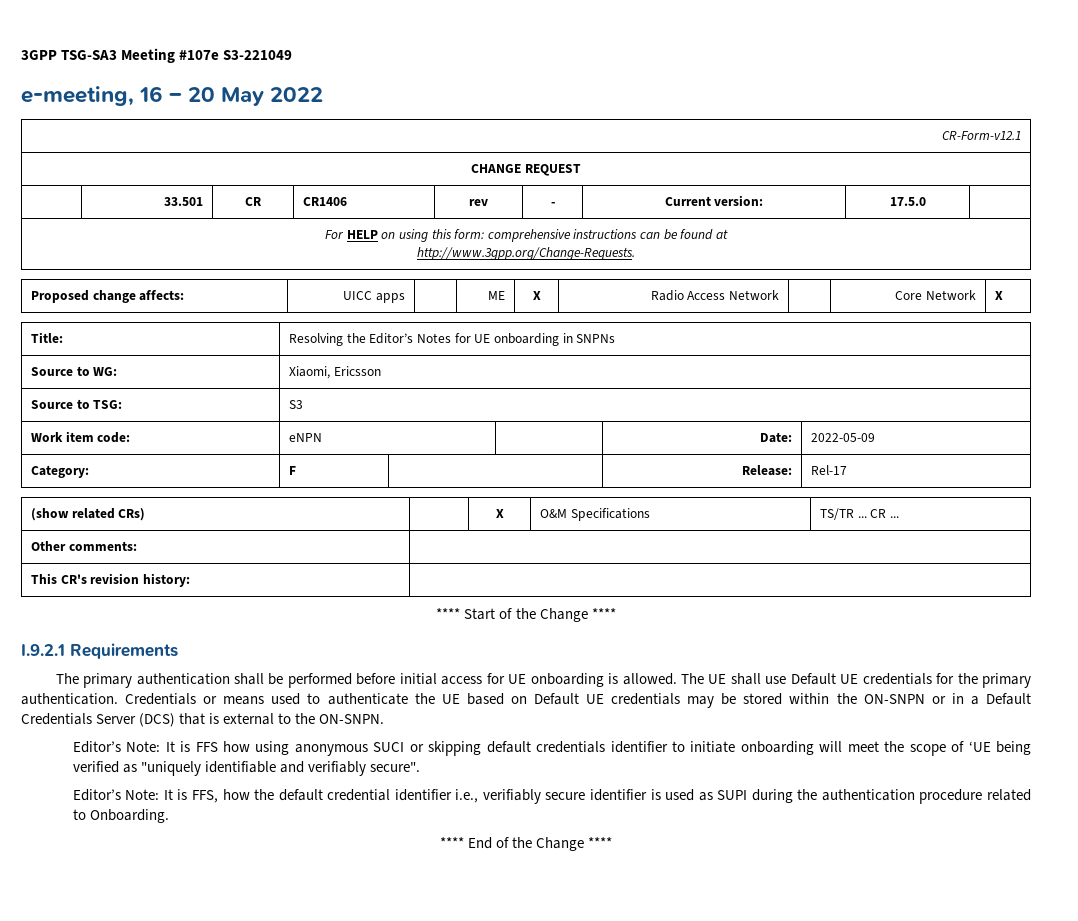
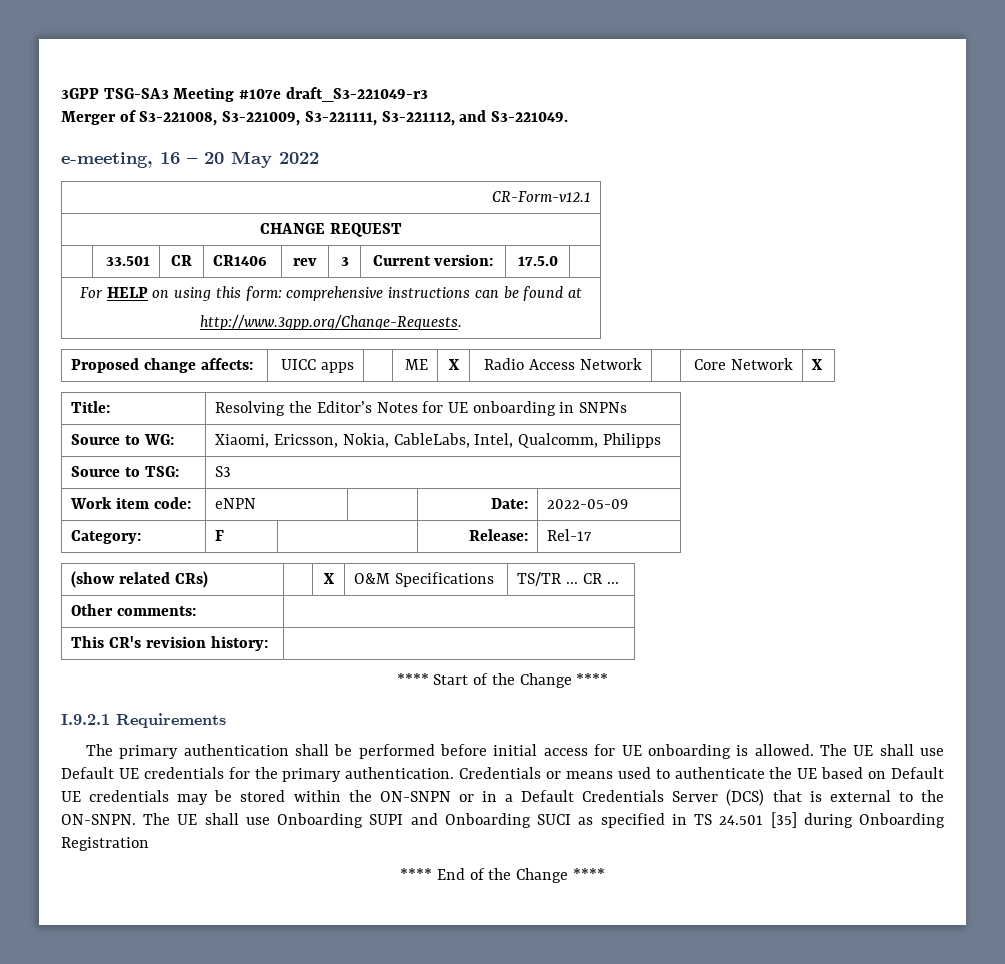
- 3GPP TSG-SA3 Meeting #107e S3-221049
+ 3GPP TSG-SA3 Meeting #107e draft_S3-221049-r3
+ Merger of S3-221008, S3-221009, S3-221111, S3-221112, and S3-221049.
- | 33.501 | CR | CR1406 | rev | - | Current version: | 17.5.0 |
+ | 33.501 | CR | CR1406 | rev | 3 | Current version: | 17.5.0 |
- Source to WG: | Xiaomi, Ericsson
+ Source to WG: | Xiaomi, Ericsson, Nokia, CableLabs, Intel, Qualcomm, Philipps
- Credentials or means used to authenticate the UE based on Default UE credentials may be stored within the ON-SNPN or in a Default Credentials Server (DCS) that is external to the ON-SNPN.
- Editor’s Note: It is FFS how using anonymous SUCI or skipping default credentials identifier to initiate onboarding will meet the scope of ‘UE being verified as "uniquely identifiable and verifiably secure".
- Editor’s Note: It is FFS, how the default credential identifier i.e., verifiably secure identifier is used as SUPI during the authentication procedure related to Onboarding.
+ Credentials or means used to authenticate the UE based on Default UE credentials may be stored within the ON-SNPN or in a Default Credentials Server (DCS) that is external to the ON-SNPN. The UE shall use Onboarding SUPI and Onboarding SUCI as specified in TS 24.501 [35] during Onboarding Registration

